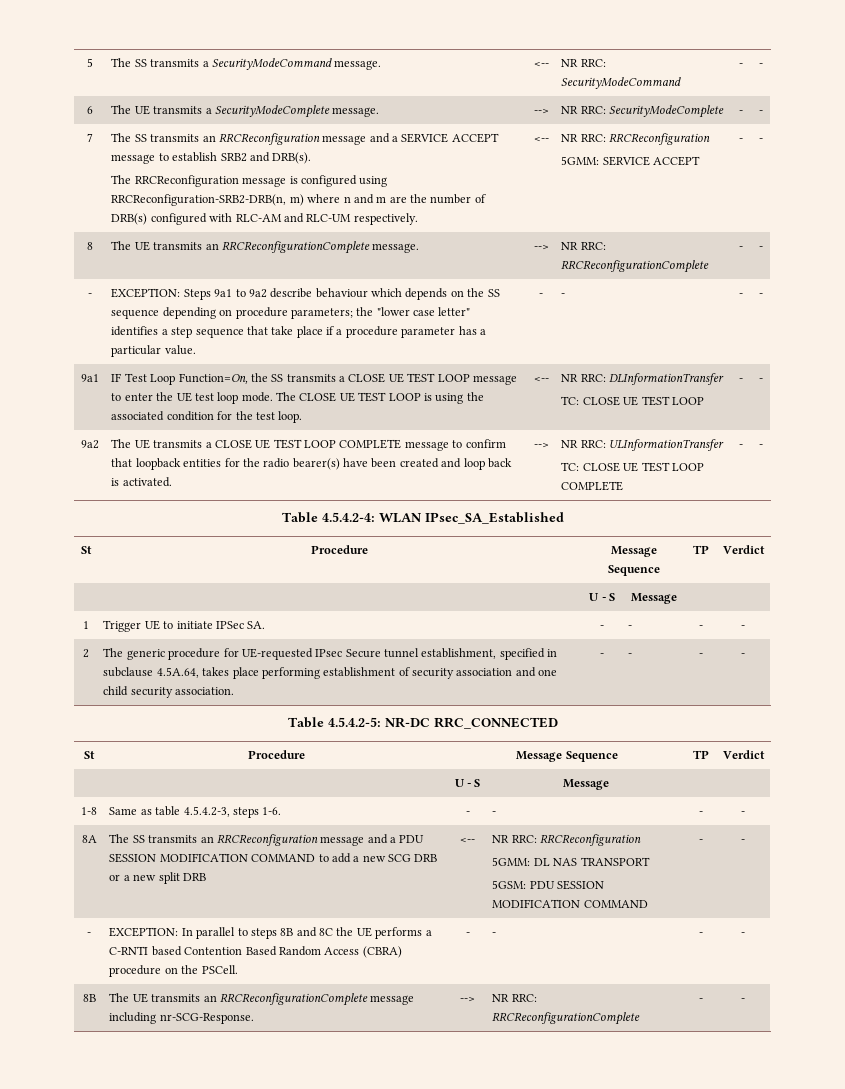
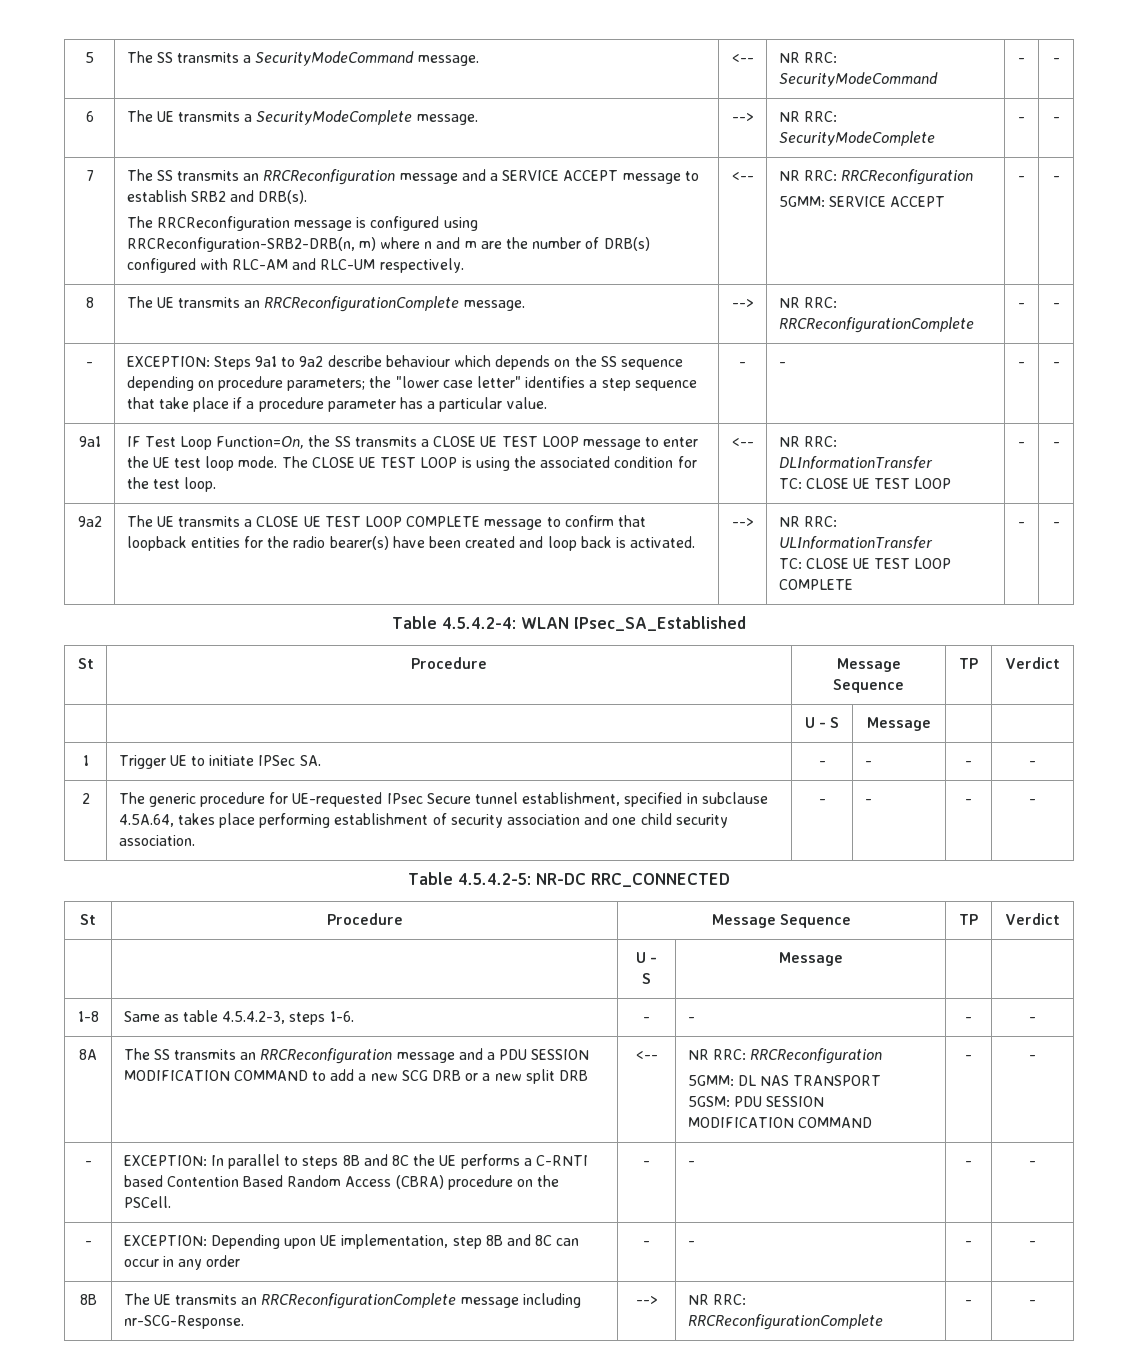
+ - | EXCEPTION: Depending upon UE implementation, step 8B and 8C can occur in any order | - | - | - | -

